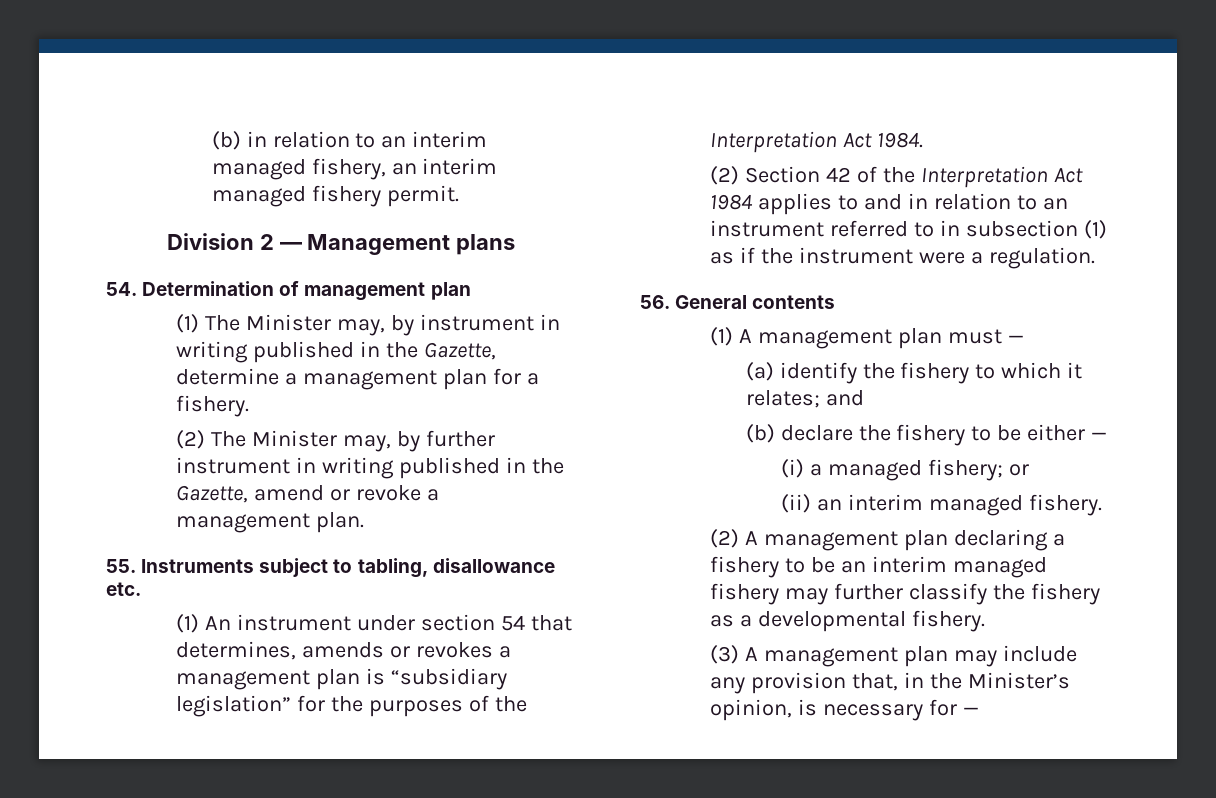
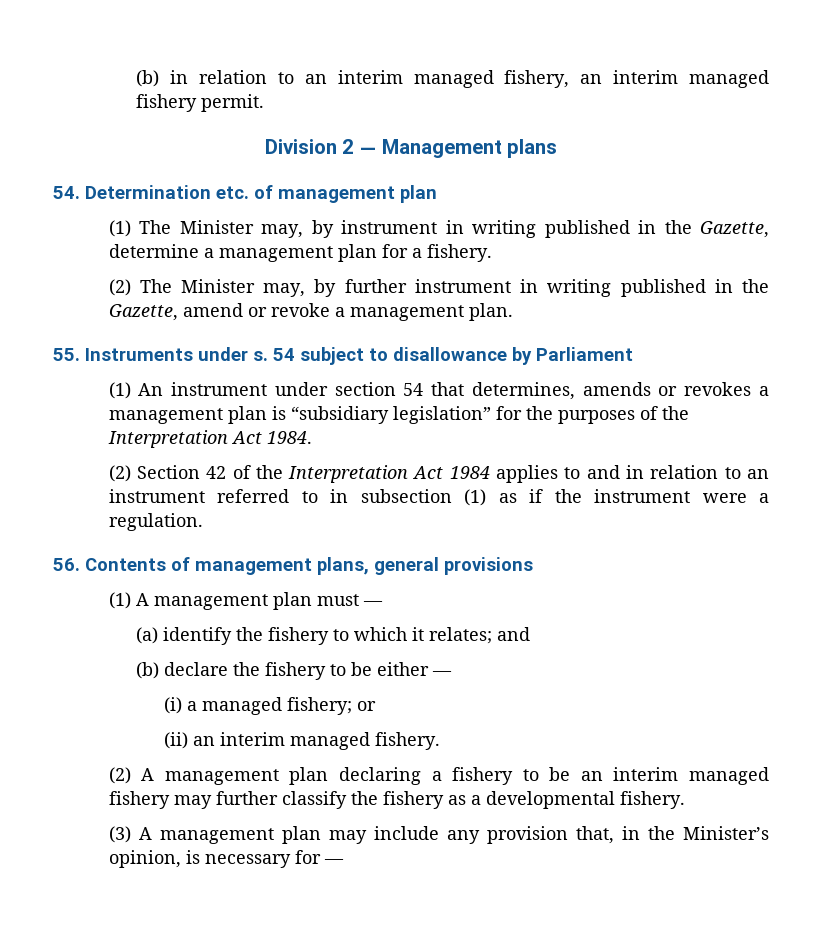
- 54. Determination of management plan
+ 54. Determination etc. of management plan
- 55. Instruments subject to tabling, disallowance etc.
+ 55. Instruments under s. 54 subject to disallowance by Parliament
- 56. General contents
+ 56. Contents of management plans, general provisions

